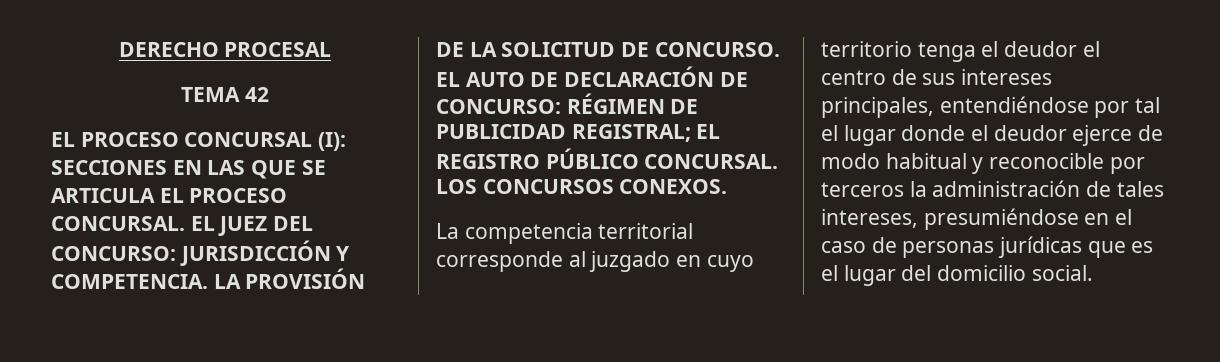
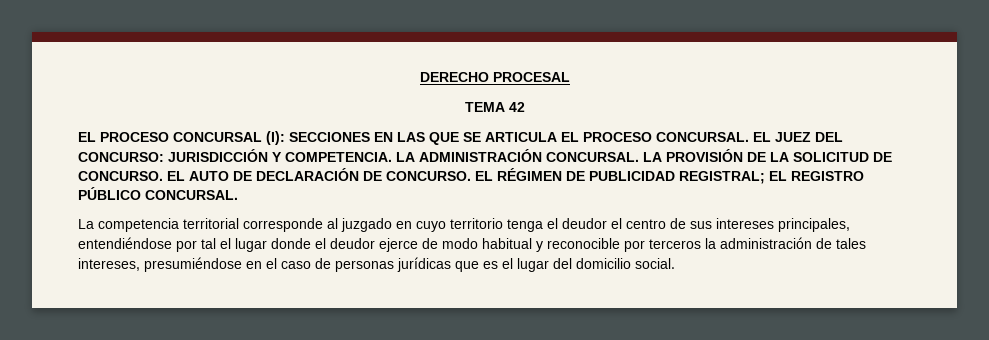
- LA PROVISIÓN DE LA SOLICITUD DE CONCURSO.
+ LA ADMINISTRACIÓN CONCURSAL. LA PROVISIÓN DE LA SOLICITUD DE CONCURSO.
- EL AUTO DE DECLARACIÓN DE CONCURSO: RÉGIMEN DE PUBLICIDAD REGISTRAL; EL REGISTRO PÚBLICO CONCURSAL. LOS CONCURSOS CONEXOS.
+ EL AUTO DE DECLARACIÓN DE CONCURSO. EL RÉGIMEN DE PUBLICIDAD REGISTRAL; EL REGISTRO PÚBLICO CONCURSAL.

